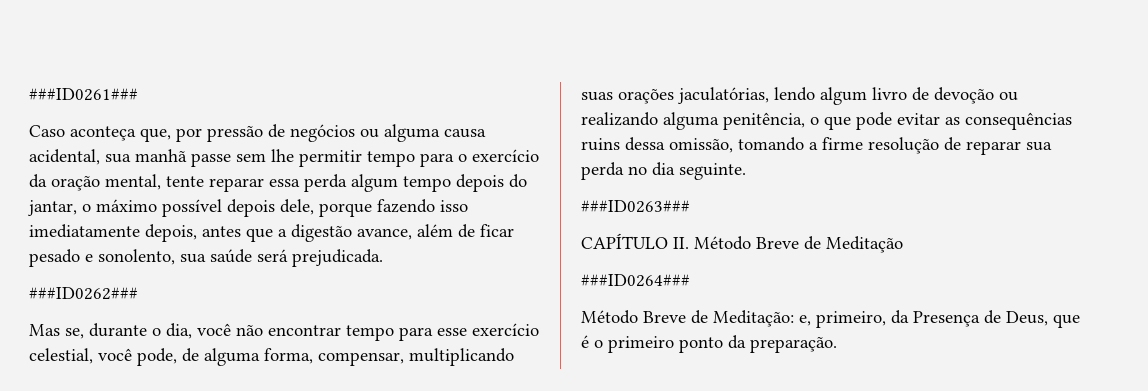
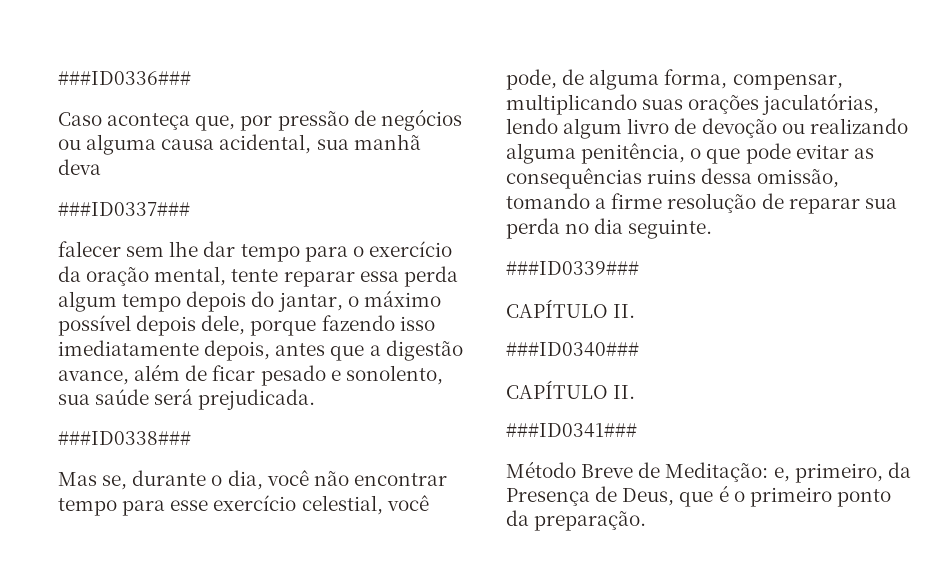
- ###ID0261###
+ ###ID0336###
- Caso aconteça que, por pressão de negócios ou alguma causa acidental, sua manhã passe sem lhe permitir tempo para o exercício da oração mental, tente reparar essa perda algum tempo depois do jantar, o máximo possível depois dele, porque fazendo isso imediatamente depois, antes que a digestão avance, além de ficar pesado e sonolento, sua saúde será prejudicada.
+ Caso aconteça que, por pressão de negócios ou alguma causa acidental, sua manhã deva
+ ###ID0337###
+ falecer sem lhe dar tempo para o exercício da oração mental, tente reparar essa perda algum tempo depois do jantar, o máximo possível depois dele, porque fazendo isso imediatamente depois, antes que a digestão avance, além de ficar pesado e sonolento, sua saúde será prejudicada.
- ###ID0262###
+ ###ID0338###
- ###ID0263###
- CAPÍTULO II. Método Breve de Meditação
- ###ID0264###
+ ###ID0339###
+ CAPÍTULO II.
+ ###ID0340###
+ CAPÍTULO II.
+ ###ID0341###

